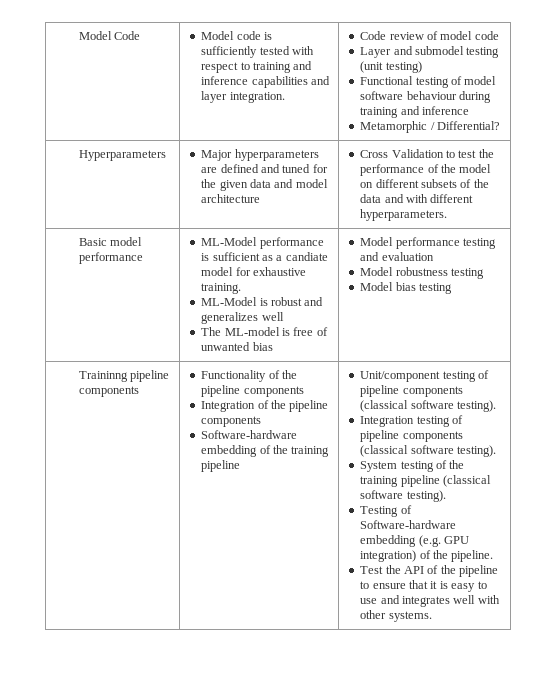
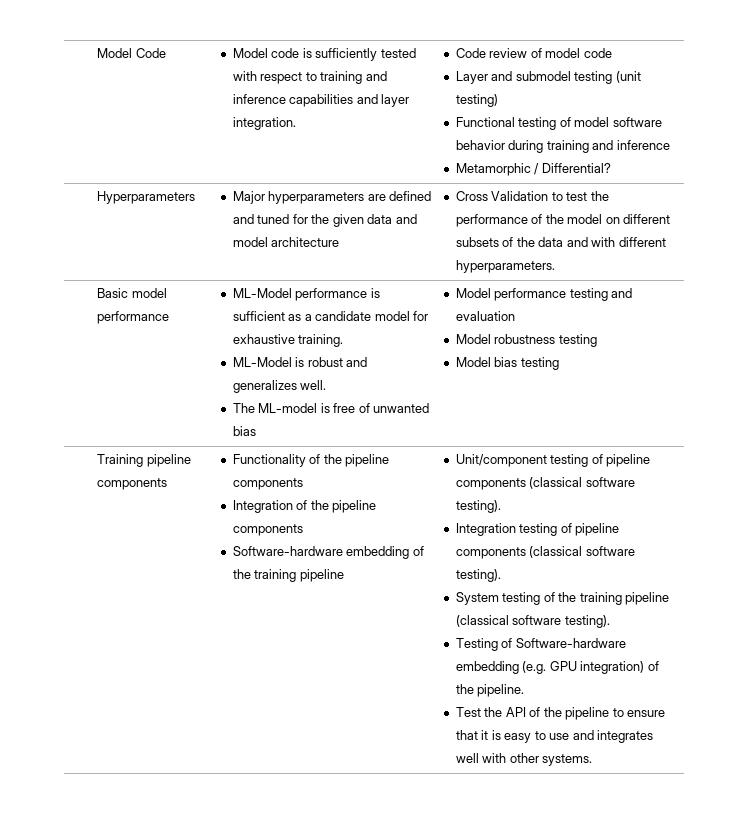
- Functional testing of model software behaviour during training and inference
+ Functional testing of model software behavior during training and inference
- Basic model performance | ML-Model performance is sufficient as a candiate model for exhaustive training.
- ML-Model is robust and generalizes well
+ Basic model performance | ML-Model performance is sufficient as a candidate model for exhaustive training.
+ ML-Model is robust and generalizes well.
- Traininng pipeline components
+ Training pipeline components

